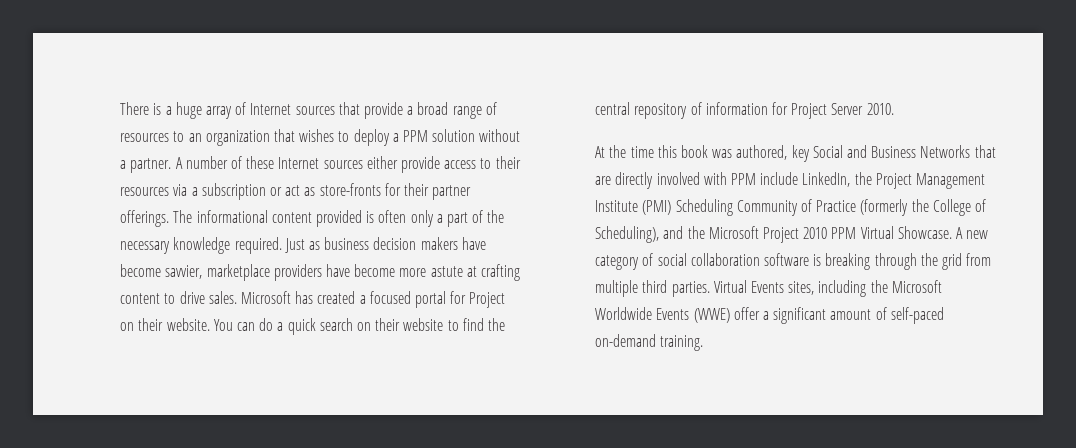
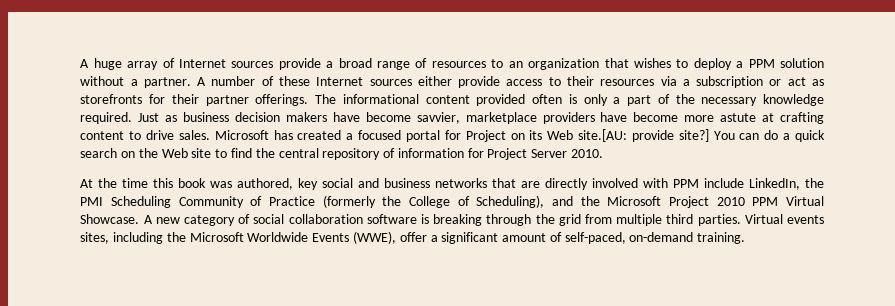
- There is a huge array of Internet sources that provide a broad range of resources to an organization that wishes to deploy a PPM solution without a partner.
+ A huge array of Internet sources provide a broad range of resources to an organization that wishes to deploy a PPM solution without a partner.
- A number of these Internet sources either provide access to their resources via a subscription or act as store-fronts for their partner offerings.
+ A number of these Internet sources either provide access to their resources via a subscription or act as storefronts for their partner offerings.
- The informational content provided is often only a part of the necessary knowledge required.
+ The informational content provided often is only a part of the necessary knowledge required.
- Microsoft has created a focused portal for Project on their website.
+ Microsoft has created a focused portal for Project on its Web site.[AU: provide site?]
- You can do a quick search on their website to find the central repository of information for Project Server 2010.
+ You can do a quick search on the Web site to find the central repository of information for Project Server 2010.
- At the time this book was authored, key Social and Business Networks that are directly involved with PPM include LinkedIn, the Project Management Institute (PMI) Scheduling Community of Practice (formerly the College of Scheduling), and the Microsoft Project 2010 PPM Virtual Showcase.
+ At the time this book was authored, key social and business networks that are directly involved with PPM include LinkedIn, the PMI Scheduling Community of Practice (formerly the College of Scheduling), and the Microsoft Project 2010 PPM Virtual Showcase.
- Virtual Events sites, including the Microsoft Worldwide Events (WWE) offer a significant amount of self-paced on-demand training.
+ Virtual events sites, including the Microsoft Worldwide Events (WWE), offer a significant amount of self-paced, on-demand training.

